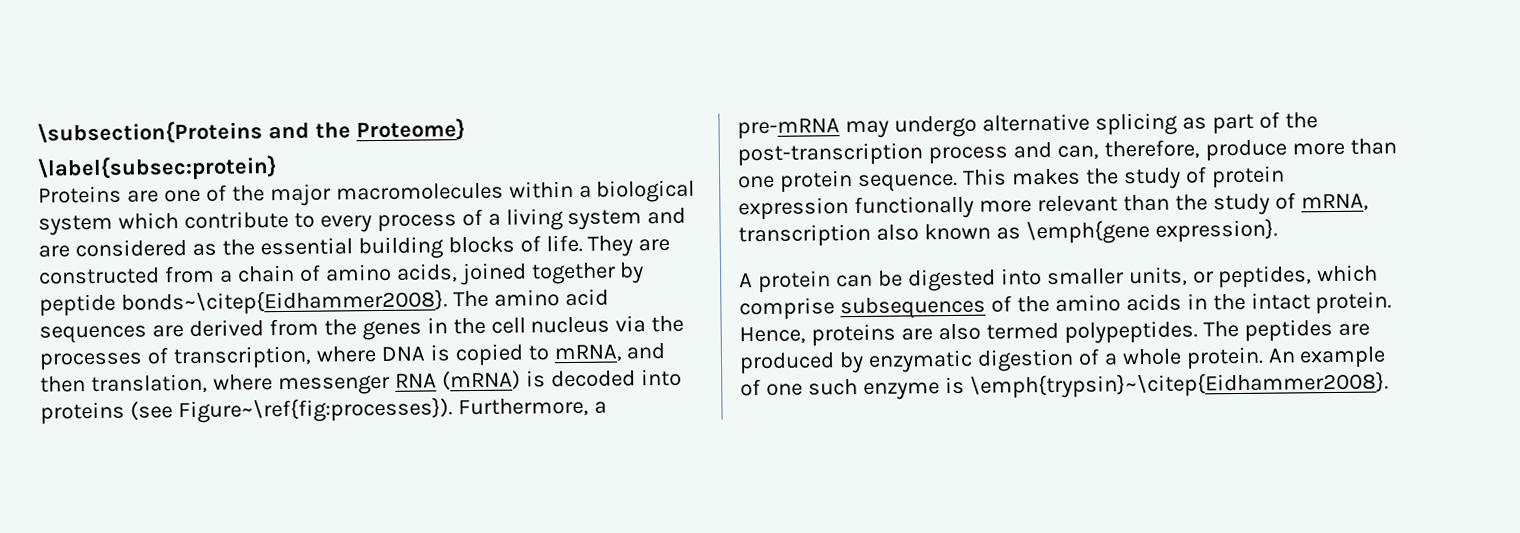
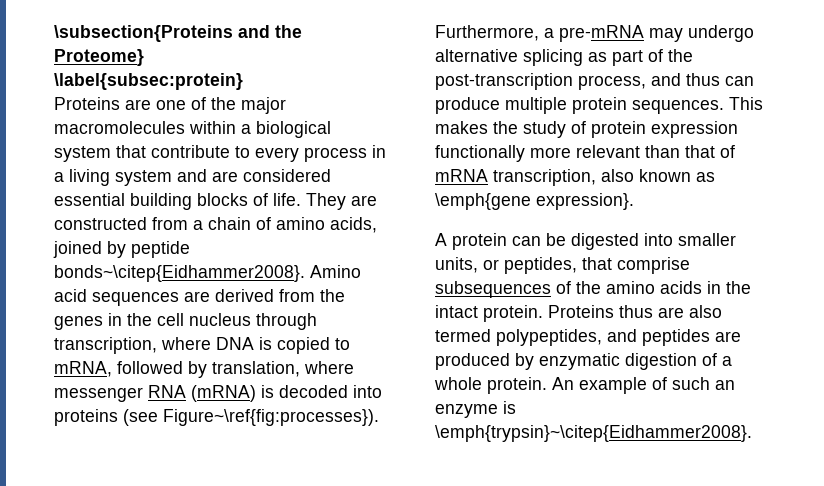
- Proteins are one of the major macromolecules within a biological system which contribute to every process of a living system and are considered as the essential building blocks of life.
+ Proteins are one of the major macromolecules within a biological system that contribute to every process in a living system and are considered essential building blocks of life.
- They are constructed from a chain of amino acids, joined together by peptide bonds~\citep{Eidhammer2008}.
+ They are constructed from a chain of amino acids, joined by peptide bonds~\citep{Eidhammer2008}.
- The amino acid sequences are derived from the genes in the cell nucleus via the processes of transcription, where DNA is copied to mRNA, and then translation, where messenger RNA (mRNA) is decoded into proteins (see Figure~\ref{fig:processes}).
+ Amino acid sequences are derived from the genes in the cell nucleus through transcription, where DNA is copied to mRNA, followed by translation, where messenger RNA (mRNA) is decoded into proteins (see Figure~\ref{fig:processes}).
- Furthermore, a pre-mRNA may undergo alternative splicing as part of the post-transcription process and can, therefore, produce more than one protein sequence.
+ Furthermore, a pre-mRNA may undergo alternative splicing as part of the post-transcription process, and thus can produce multiple protein sequences.
- This makes the study of protein expression functionally more relevant than the study of mRNA, transcription also known as \emph{gene expression}.
+ This makes the study of protein expression functionally more relevant than that of mRNA transcription, also known as \emph{gene expression}.
- A protein can be digested into smaller units, or peptides, which comprise subsequences of the amino acids in the intact protein.
+ A protein can be digested into smaller units, or peptides, that comprise subsequences of the amino acids in the intact protein.
- Hence, proteins are also termed polypeptides. The peptides are produced by enzymatic digestion of a whole protein.
+ Proteins thus are also termed polypeptides, and peptides are produced by enzymatic digestion of a whole protein.
- An example of one such enzyme is \emph{trypsin}~\citep{Eidhammer2008}.
+ An example of such an enzyme is \emph{trypsin}~\citep{Eidhammer2008}.

